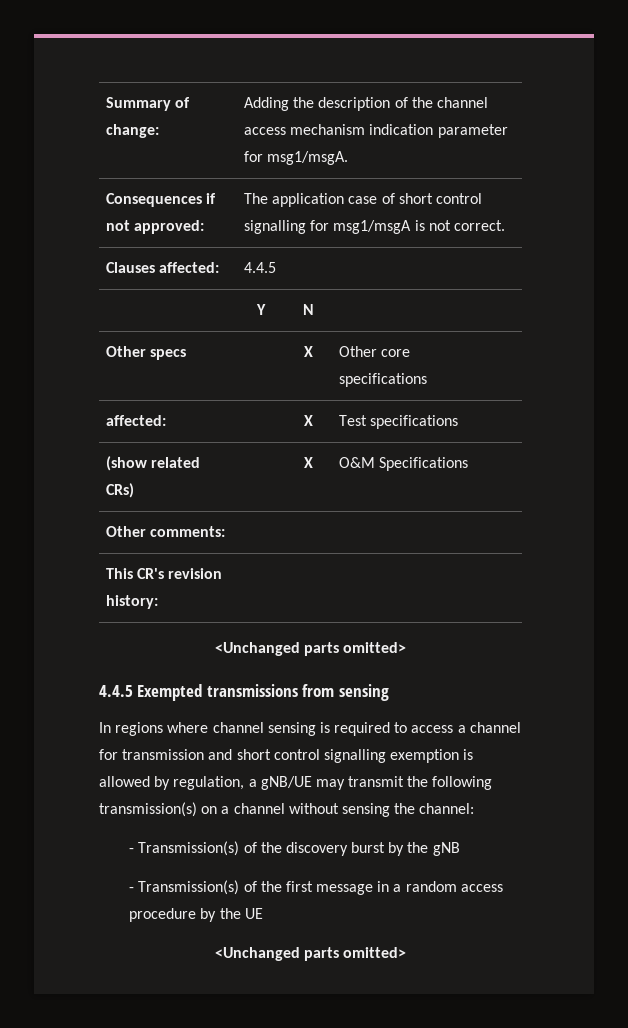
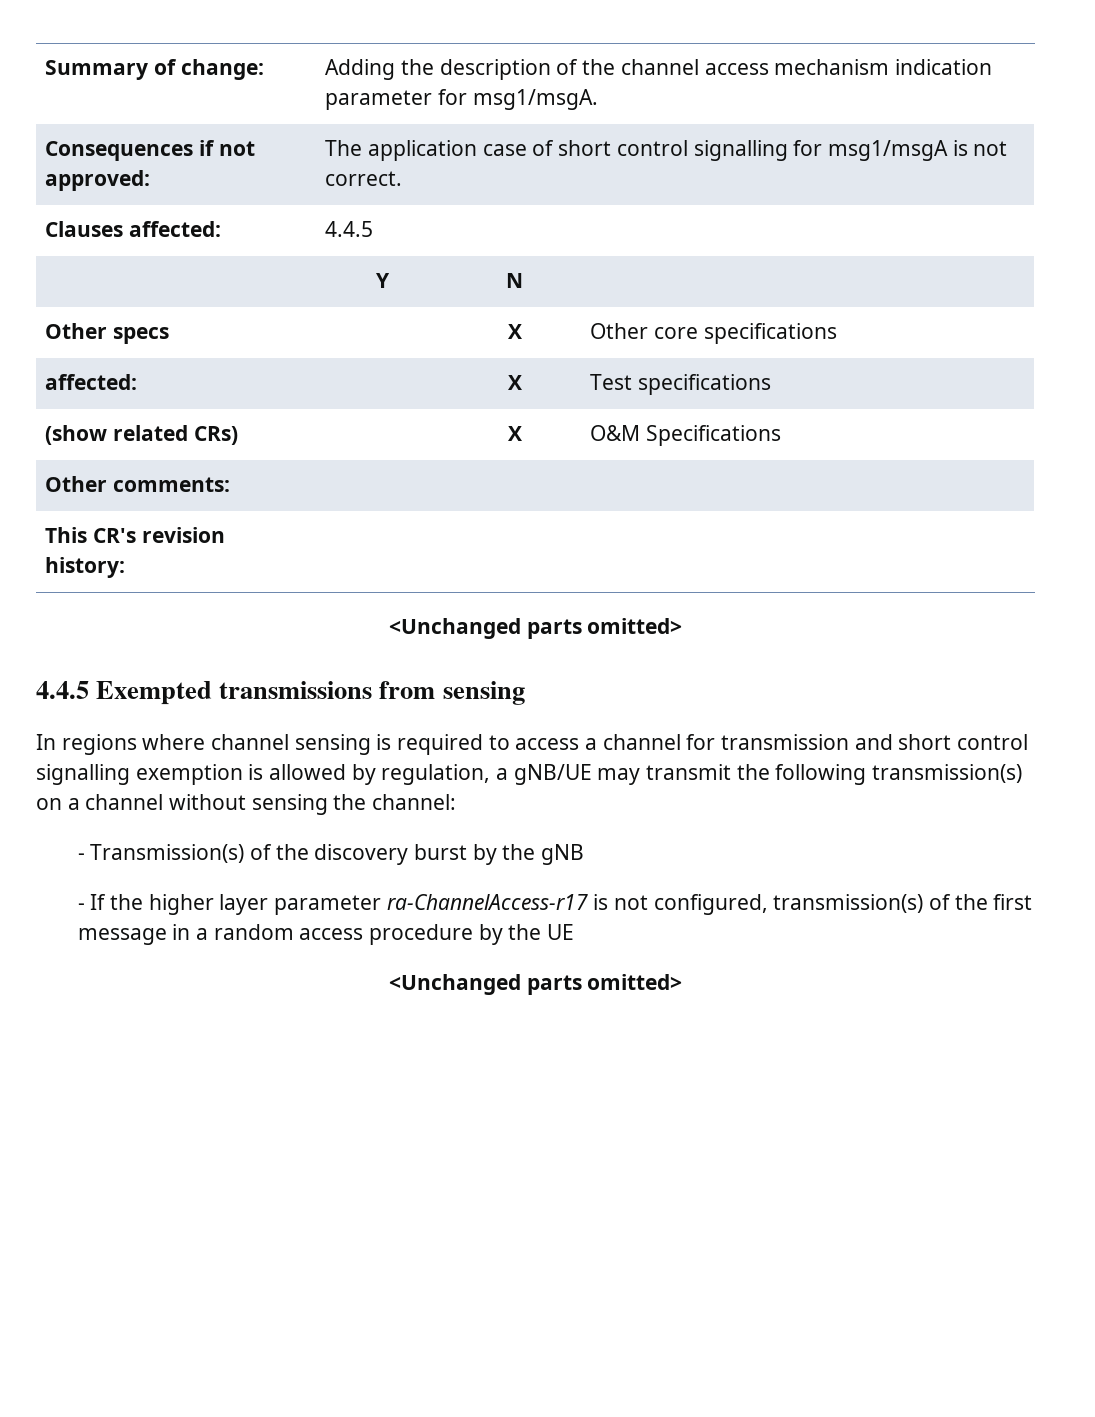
- - Transmission(s) of the first message in a random access procedure by the UE
+ - If the higher layer parameter ra-ChannelAccess-r17 is not configured, transmission(s) of the first message in a random access procedure by the UE

